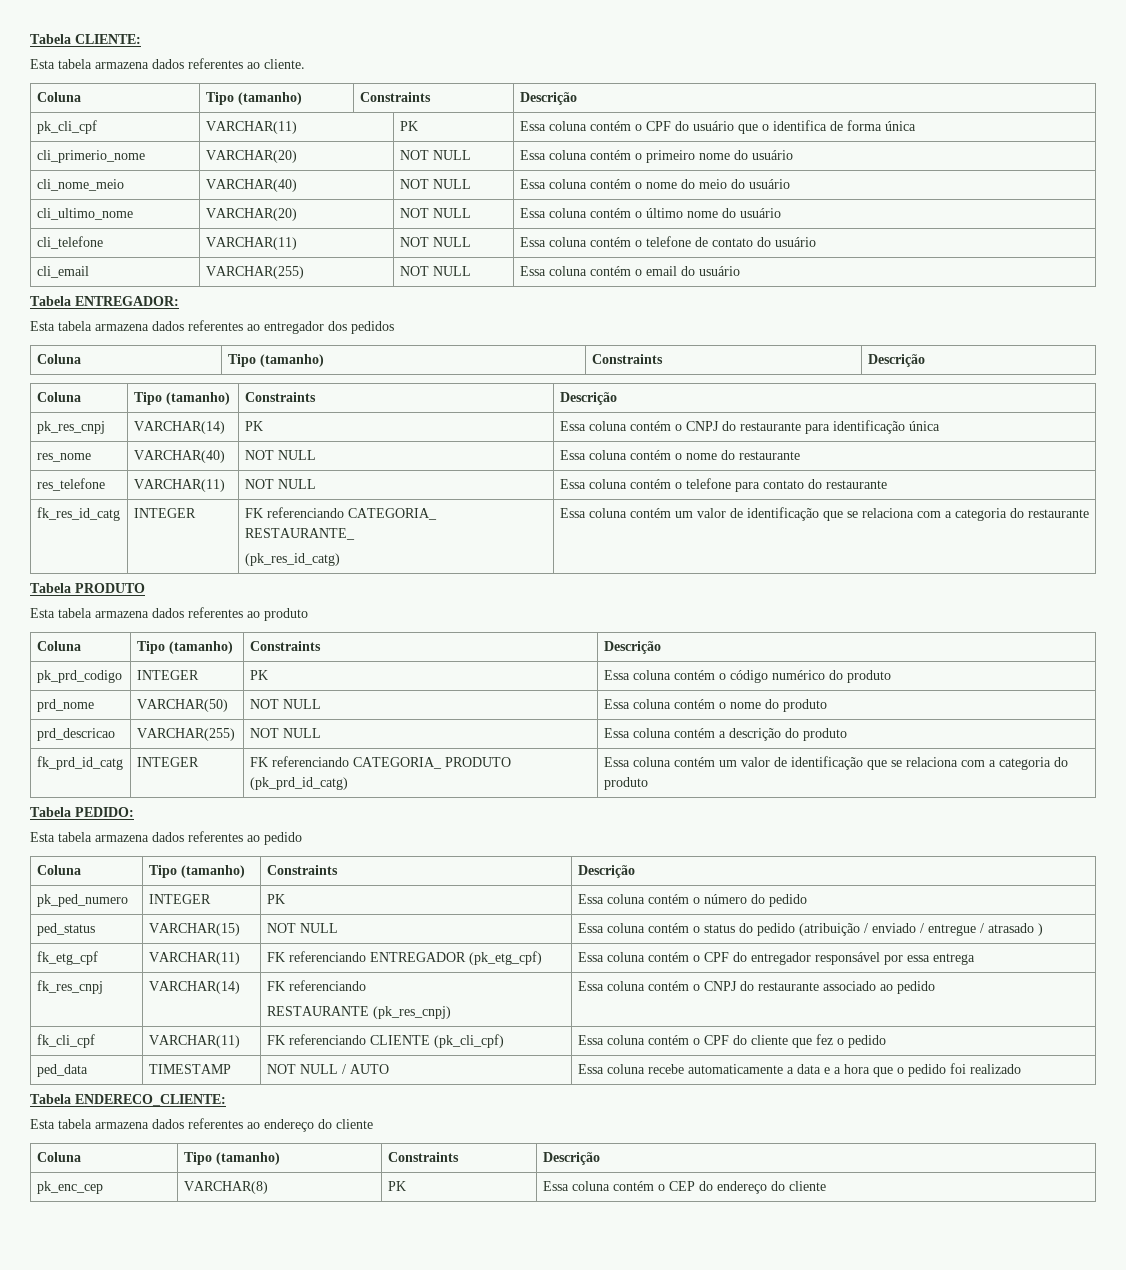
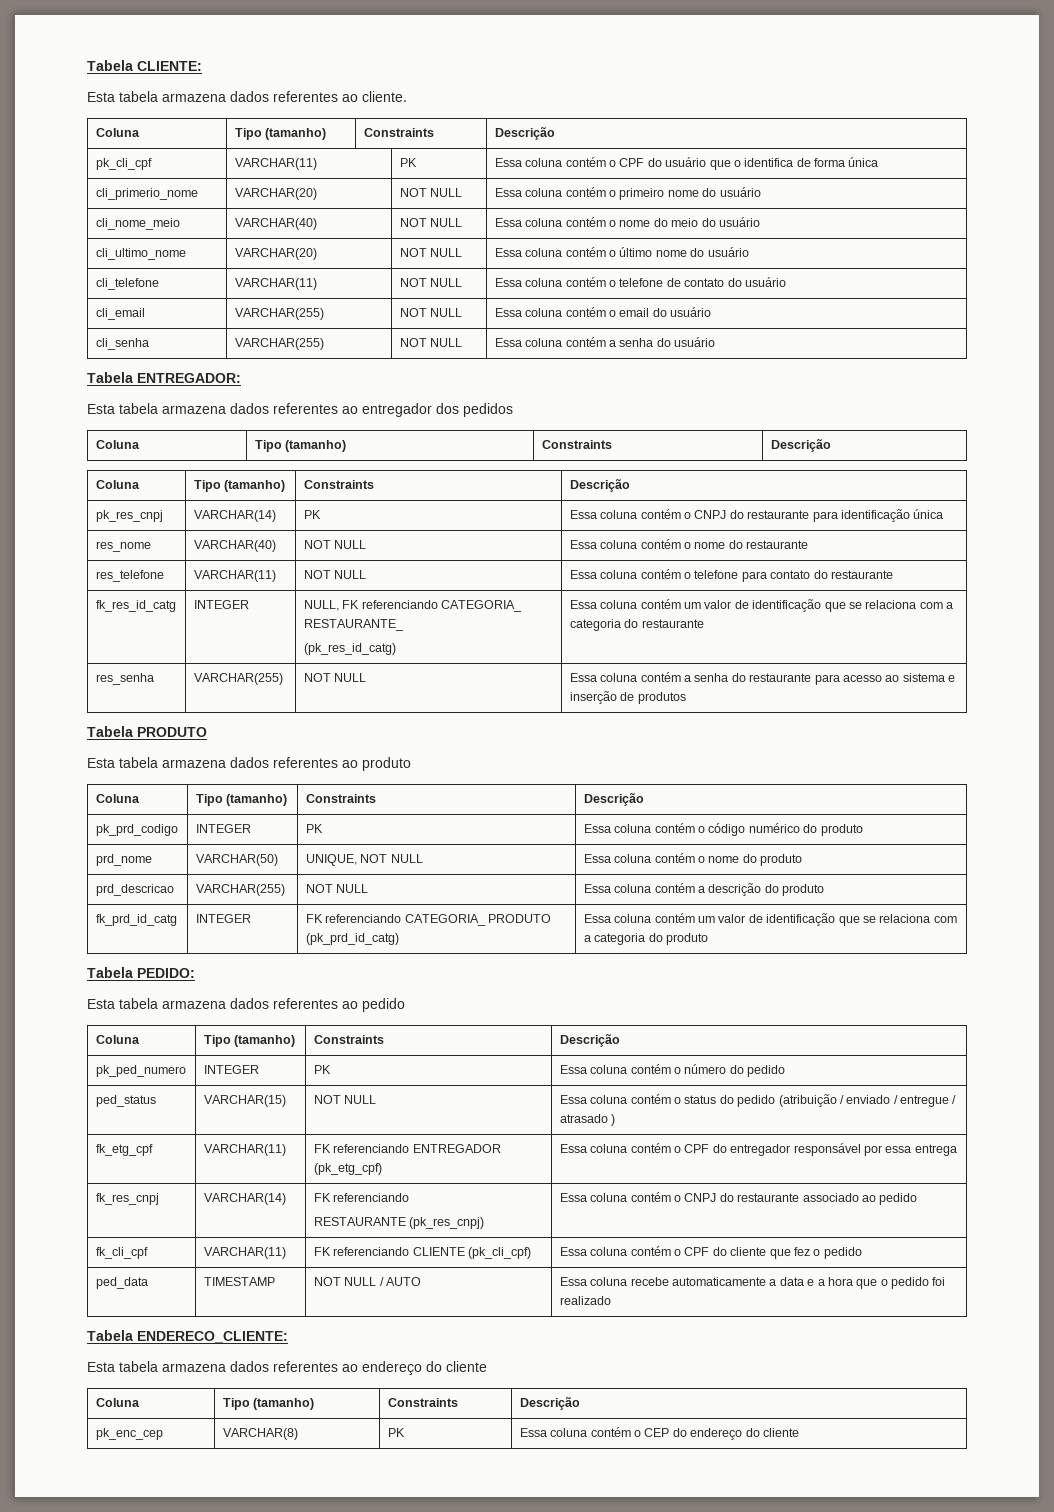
+ cli_senha | VARCHAR(255) | NOT NULL | Essa coluna contém a senha do usuário
- fk_res_id_catg | INTEGER | FK referenciando CATEGORIA_ RESTAURANTE_
+ fk_res_id_catg | INTEGER | NULL, FK referenciando CATEGORIA_ RESTAURANTE_
+ res_senha | VARCHAR(255) | NOT NULL | Essa coluna contém a senha do restaurante para acesso ao sistema e inserção de produtos
- prd_nome | VARCHAR(50) | NOT NULL | Essa coluna contém o nome do produto
+ prd_nome | VARCHAR(50) | UNIQUE, NOT NULL | Essa coluna contém o nome do produto

